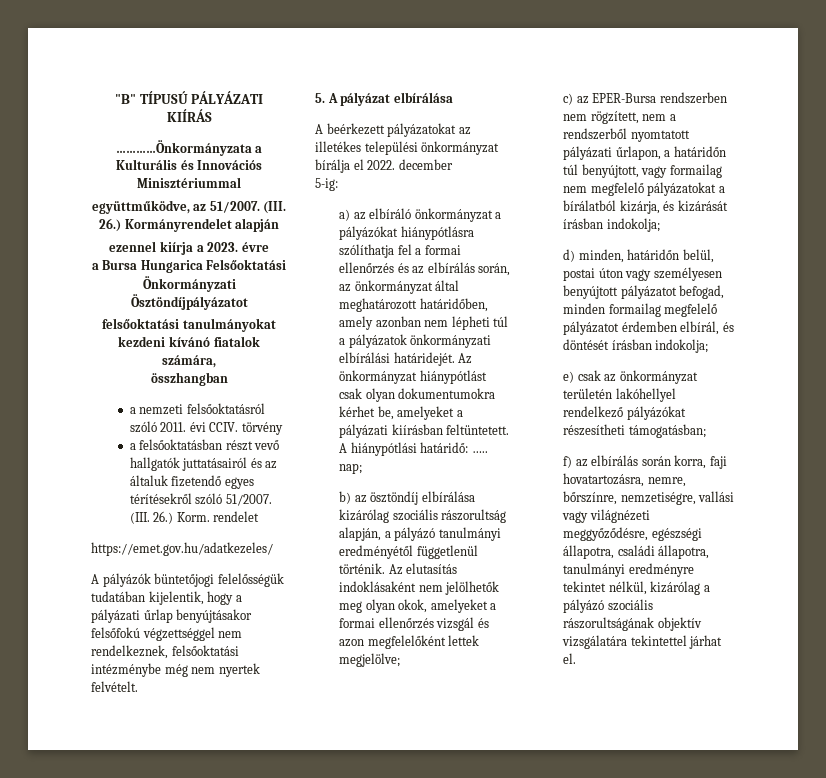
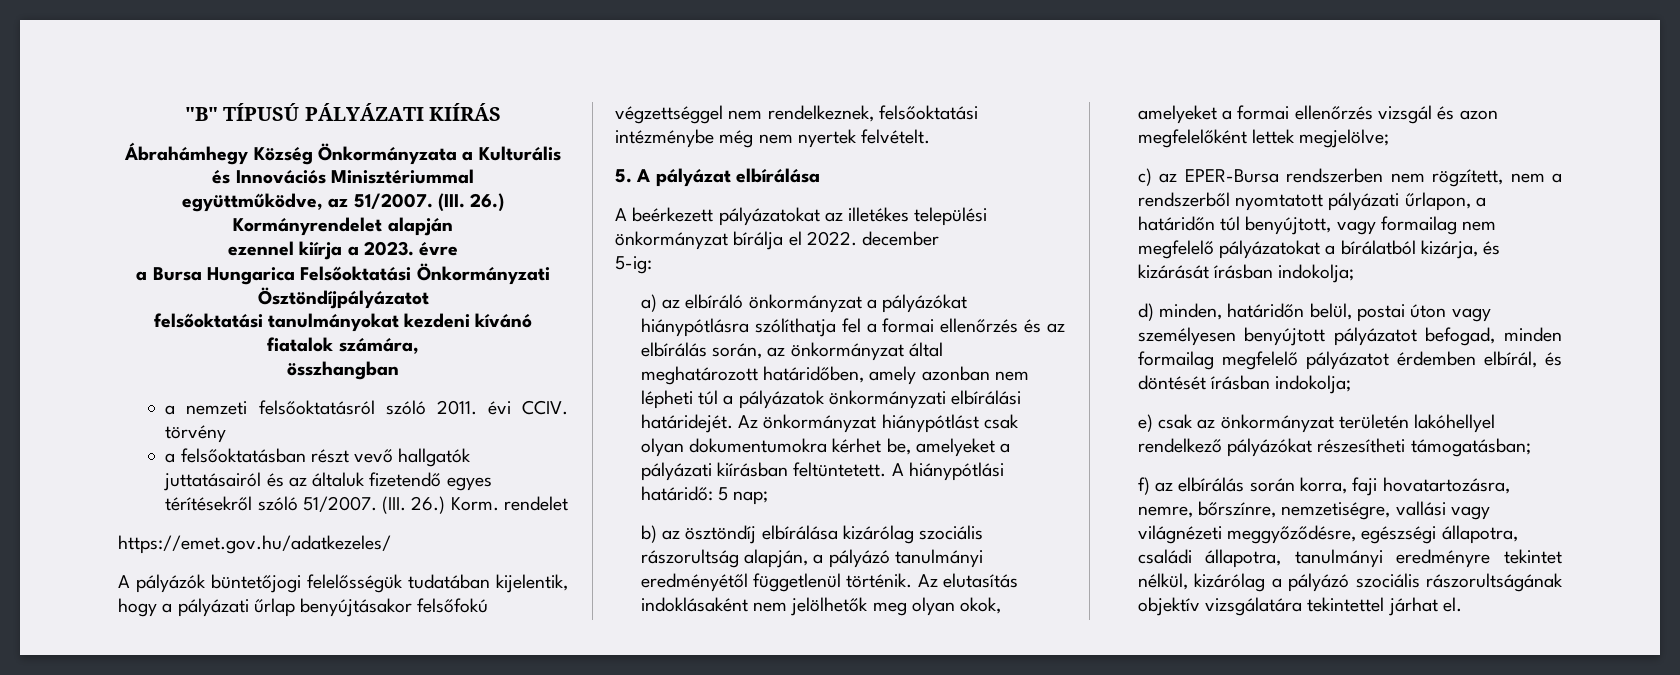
- …………Önkormányzata a Kulturális és Innovációs Minisztériummal
+ Ábrahámhegy Község Önkormányzata a Kulturális és Innovációs Minisztériummal
- A hiánypótlási határidő: ….. nap;
+ A hiánypótlási határidő: 5 nap;

